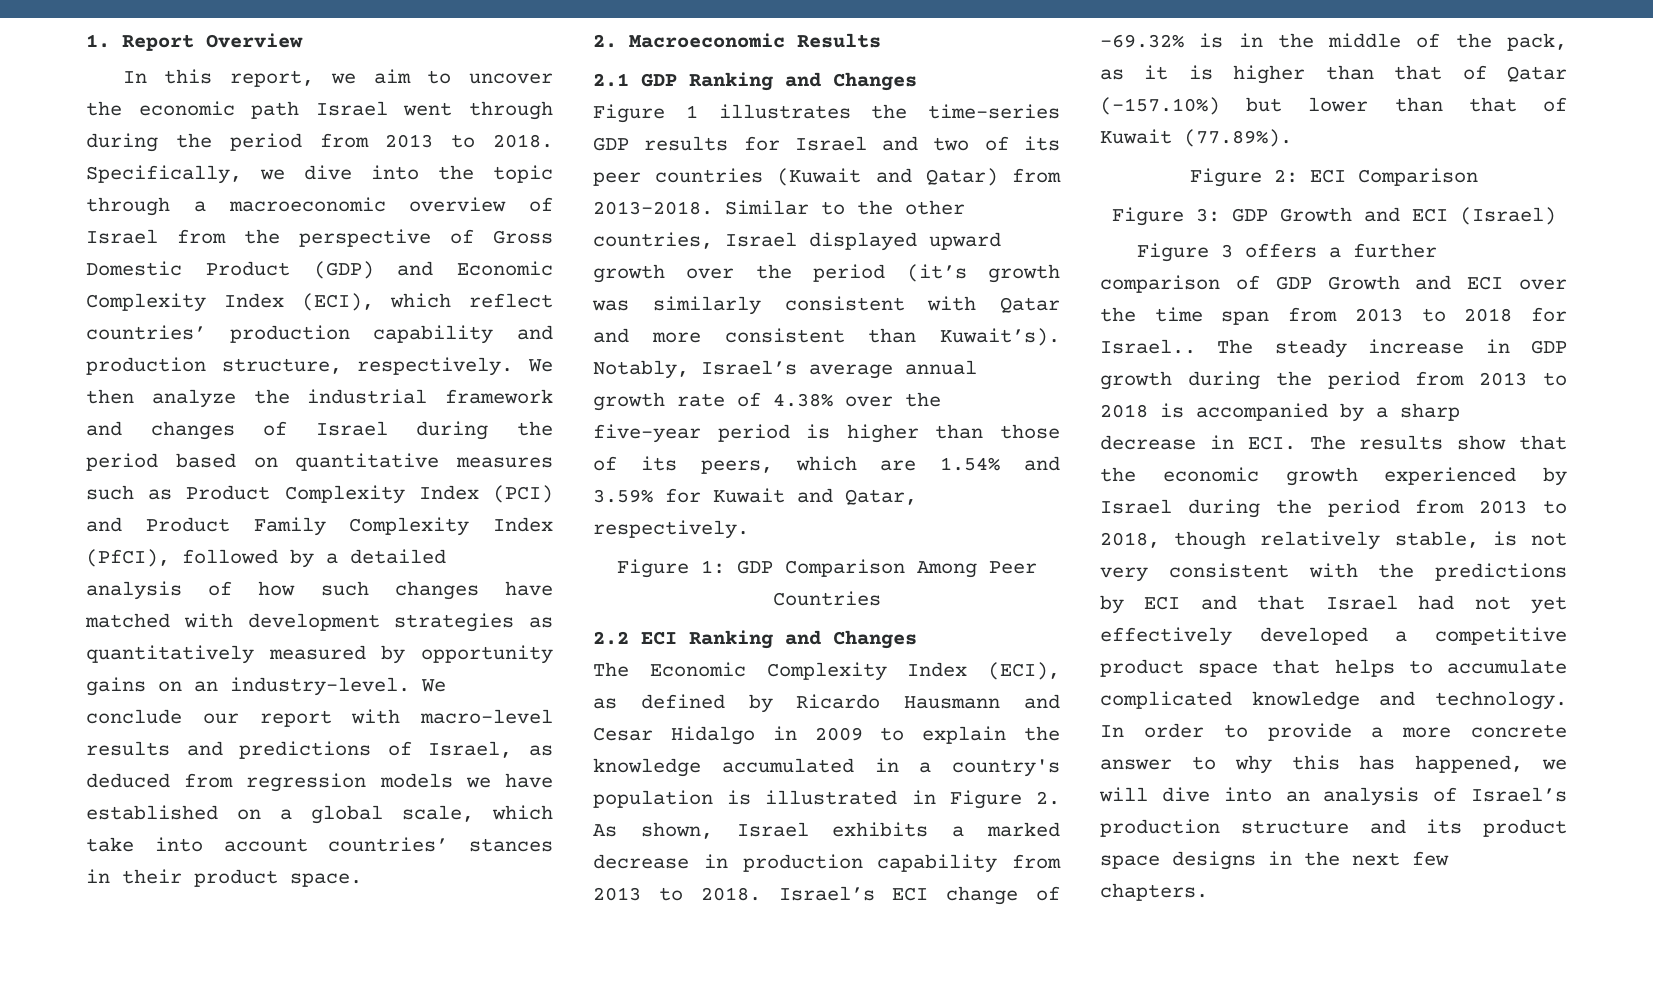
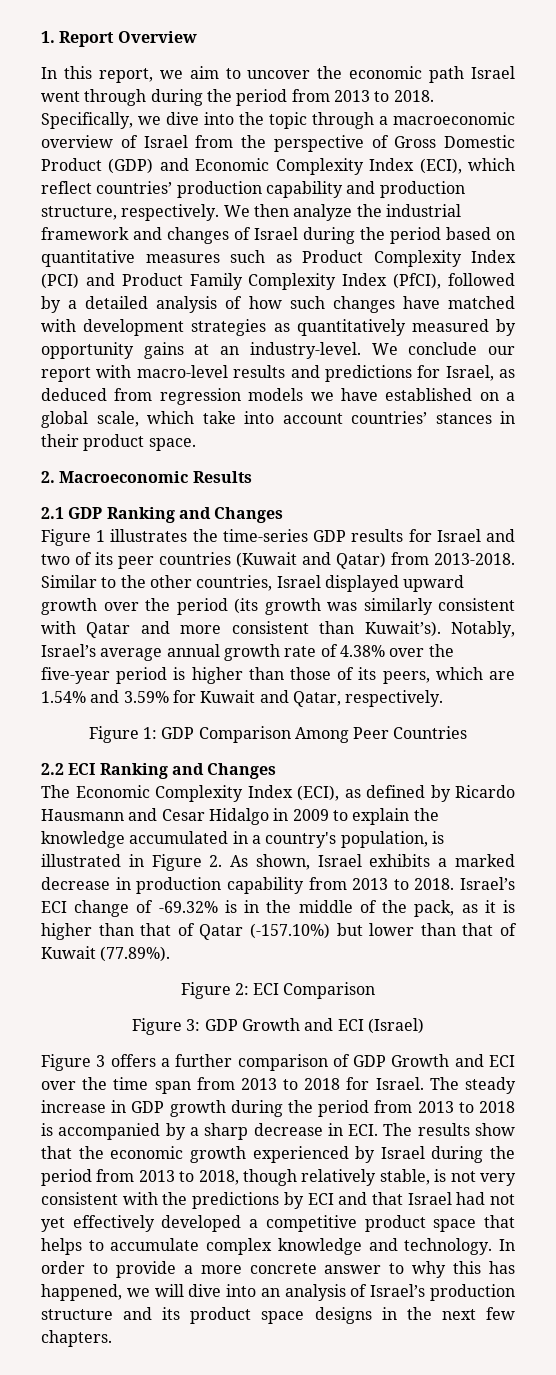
- We then analyze the industrial framework and changes of Israel during the period based on quantitative measures such as Product Complexity Index (PCI) and Product Family Complexity Index (PfCI), followed by a detailed analysis of how such changes have matched with development strategies as quantitatively measured by opportunity gains on an industry-level.
+ We then analyze the industrial framework and changes of Israel during the period based on quantitative measures such as Product Complexity Index (PCI) and Product Family Complexity Index (PfCI), followed by a detailed analysis of how such changes have matched with development strategies as quantitatively measured by opportunity gains at an industry-level.
- We conclude our report with macro-level results and predictions of Israel, as deduced from regression models we have established on a global scale, which take into account countries’ stances in their product space.
+ We conclude our report with macro-level results and predictions for Israel, as deduced from regression models we have established on a global scale, which take into account countries’ stances in their product space.
- Similar to the other countries, Israel displayed upward growth over the period (it’s growth was similarly consistent with Qatar and more consistent than Kuwait’s).
+ Similar to the other countries, Israel displayed upward growth over the period (its growth was similarly consistent with Qatar and more consistent than Kuwait’s).
- The Economic Complexity Index (ECI), as defined by Ricardo Hausmann and Cesar Hidalgo in 2009 to explain the knowledge accumulated in a country's population is illustrated in Figure 2. As shown, Israel exhibits a marked decrease in production capability from 2013 to 2018.
+ The Economic Complexity Index (ECI), as defined by Ricardo Hausmann and Cesar Hidalgo in 2009 to explain the knowledge accumulated in a country's population, is illustrated in Figure 2. As shown, Israel exhibits a marked decrease in production capability from 2013 to 2018.
- Figure 3 offers a further comparison of GDP Growth and ECI over the time span from 2013 to 2018 for Israel..
+ Figure 3 offers a further comparison of GDP Growth and ECI over the time span from 2013 to 2018 for Israel.
- The steady increase in GDP growth during the period from 2013 to 2018 is accompanied by a sharp decrease in ECI. The results show that the economic growth experienced by Israel during the period from 2013 to 2018, though relatively stable, is not very consistent with the predictions by ECI and that Israel had not yet effectively developed a competitive product space that helps to accumulate complicated knowledge and technology.
+ The steady increase in GDP growth during the period from 2013 to 2018 is accompanied by a sharp decrease in ECI. The results show that the economic growth experienced by Israel during the period from 2013 to 2018, though relatively stable, is not very consistent with the predictions by ECI and that Israel had not yet effectively developed a competitive product space that helps to accumulate complex knowledge and technology.

